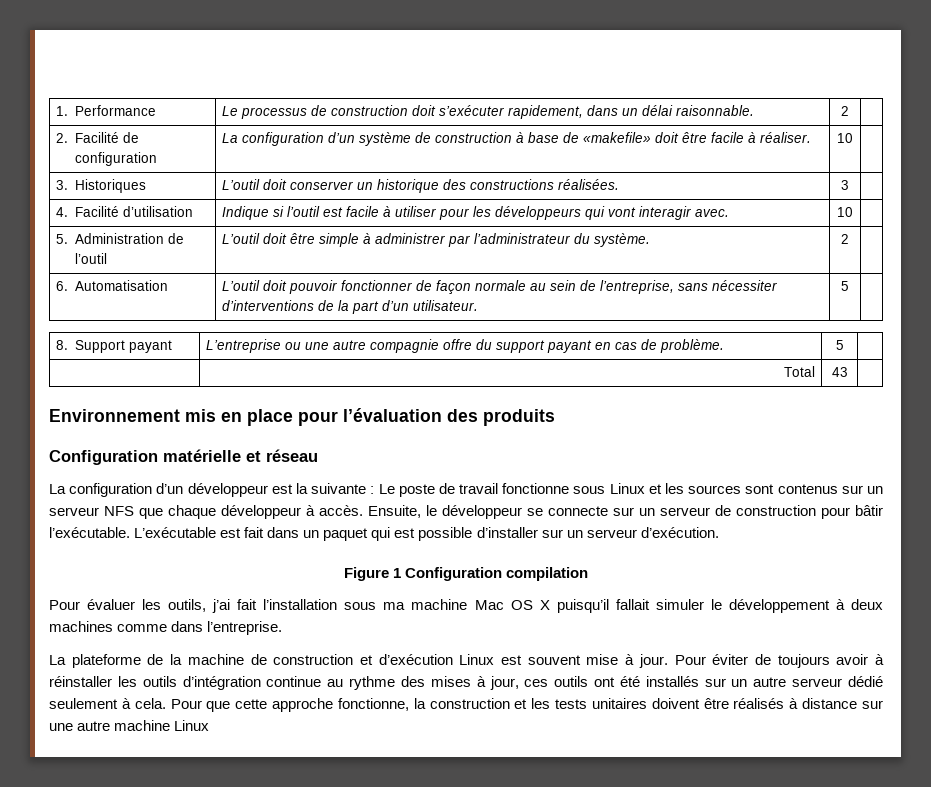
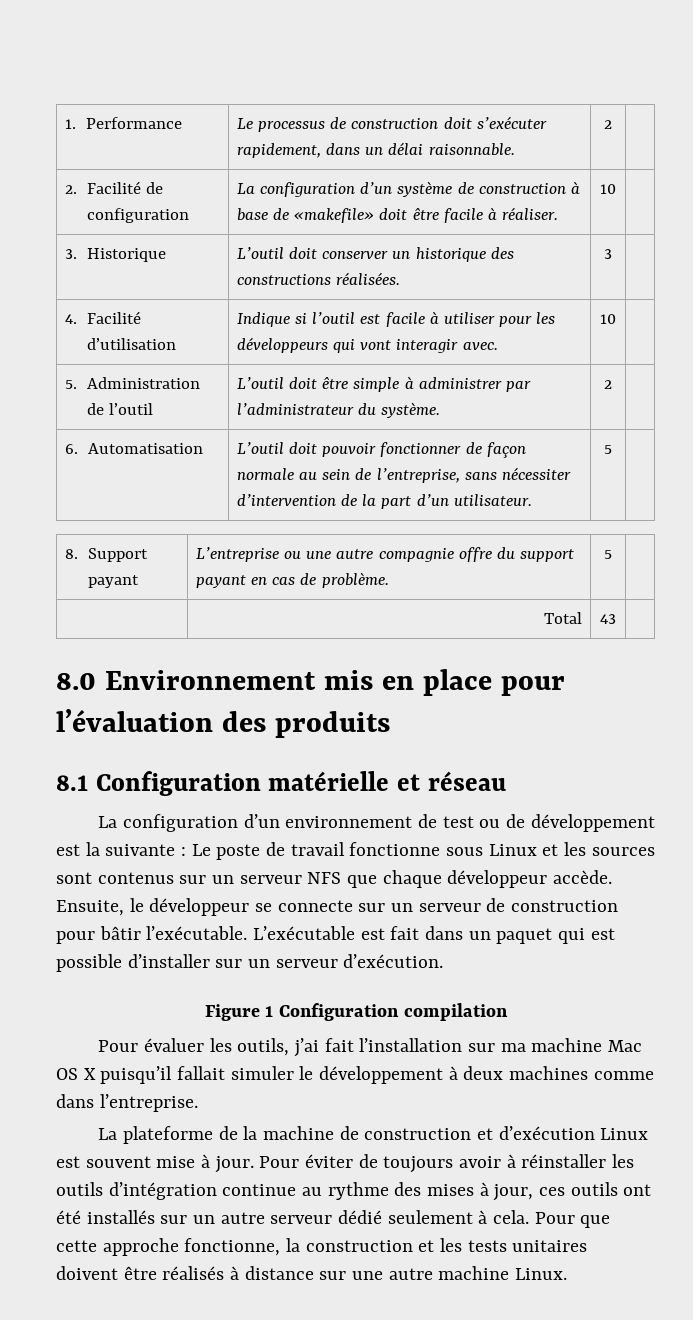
- 3. Historiques | L’outil doit conserver un historique des constructions réalisées. | 3 |
+ 3. Historique | L’outil doit conserver un historique des constructions réalisées. | 3 |
- 6. Automatisation | L’outil doit pouvoir fonctionner de façon normale au sein de l’entreprise, sans nécessiter d’interventions de la part d’un utilisateur. | 5 |
+ 6. Automatisation | L’outil doit pouvoir fonctionner de façon normale au sein de l’entreprise, sans nécessiter d’intervention de la part d’un utilisateur. | 5 |
- Environnement mis en place pour l’évaluation des produits
+ 8.0 Environnement mis en place pour l’évaluation des produits
- Configuration matérielle et réseau
+ 8.1 Configuration matérielle et réseau
- La configuration d’un développeur est la suivante : Le poste de travail fonctionne sous Linux et les sources sont contenus sur un serveur NFS que chaque développeur à accès.
+ La configuration d’un environnement de test ou de développement est la suivante : Le poste de travail fonctionne sous Linux et les sources sont contenus sur un serveur NFS que chaque développeur accède.
- Pour évaluer les outils, j’ai fait l’installation sous ma machine Mac OS X puisqu’il fallait simuler le développement à deux machines comme dans l’entreprise.
+ Pour évaluer les outils, j’ai fait l’installation sur ma machine Mac OS X puisqu’il fallait simuler le développement à deux machines comme dans l’entreprise.
- Pour que cette approche fonctionne, la construction et les tests unitaires doivent être réalisés à distance sur une autre machine Linux
+ Pour que cette approche fonctionne, la construction et les tests unitaires doivent être réalisés à distance sur une autre machine Linux.

